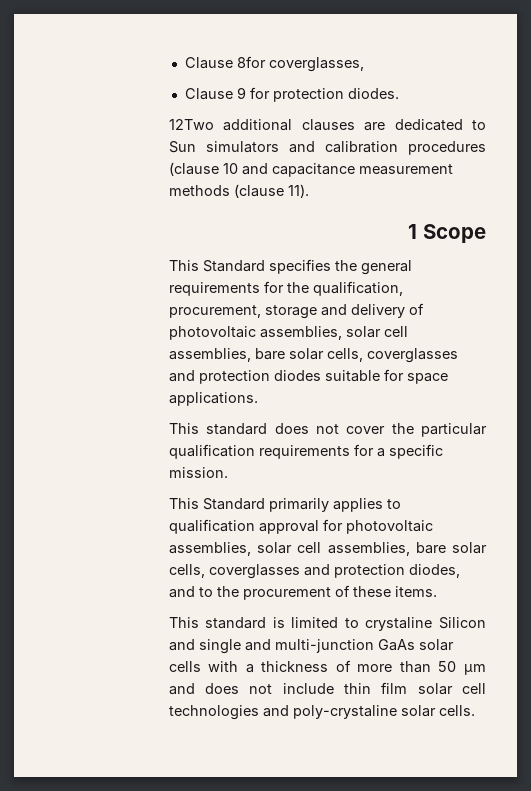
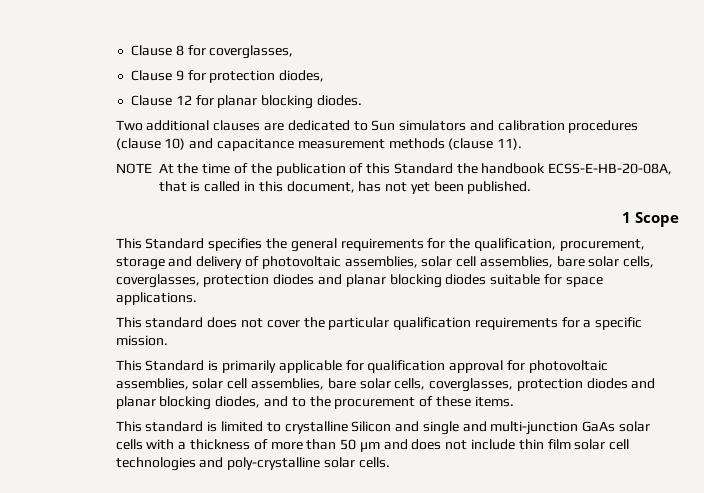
- Clause 8for coverglasses,
+ Clause 8 for coverglasses,
- Clause 9 for protection diodes.
+ Clause 9 for protection diodes,
+ Clause 12 for planar blocking diodes.
- 12Two additional clauses are dedicated to Sun simulators and calibration procedures (clause 10 and capacitance measurement methods (clause 11).
+ Two additional clauses are dedicated to Sun simulators and calibration procedures (clause 10) and capacitance measurement methods (clause 11).
+ NOTE At the time of the publication of this Standard the handbook ECSS-E-HB-20-08A, that is called in this document, has not yet been published.
- This Standard specifies the general requirements for the qualification, procurement, storage and delivery of photovoltaic assemblies, solar cell assemblies, bare solar cells, coverglasses and protection diodes suitable for space applications.
+ This Standard specifies the general requirements for the qualification, procurement, storage and delivery of photovoltaic assemblies, solar cell assemblies, bare solar cells, coverglasses, protection diodes and planar blocking diodes suitable for space applications.
- This Standard primarily applies to qualification approval for photovoltaic assemblies, solar cell assemblies, bare solar cells, coverglasses and protection diodes, and to the procurement of these items.
+ This Standard is primarily applicable for qualification approval for photovoltaic assemblies, solar cell assemblies, bare solar cells, coverglasses, protection diodes and planar blocking diodes, and to the procurement of these items.
- This standard is limited to crystaline Silicon and single and multi-junction GaAs solar cells with a thickness of more than 50 μm and does not include thin film solar cell technologies and poly-crystaline solar cells.
+ This standard is limited to crystalline Silicon and single and multi-junction GaAs solar cells with a thickness of more than 50 μm and does not include thin film solar cell technologies and poly-crystalline solar cells.

